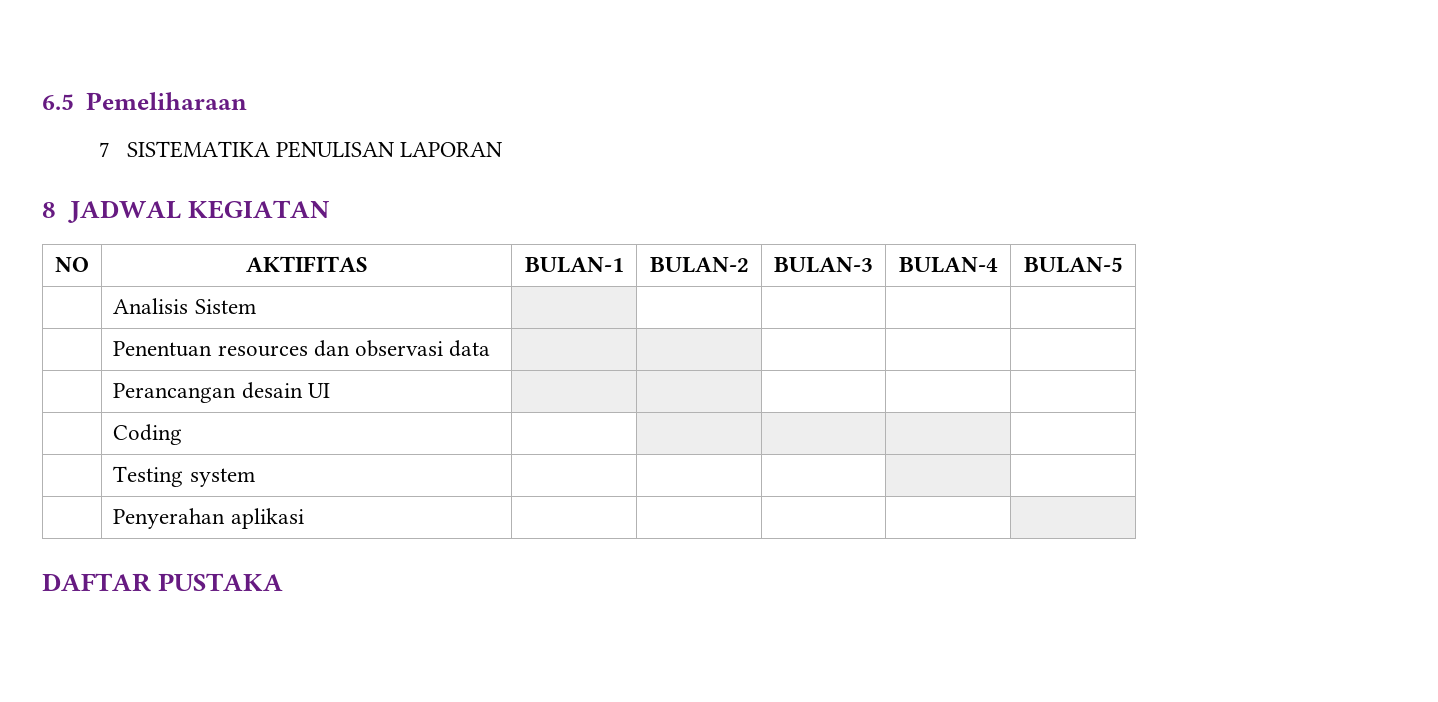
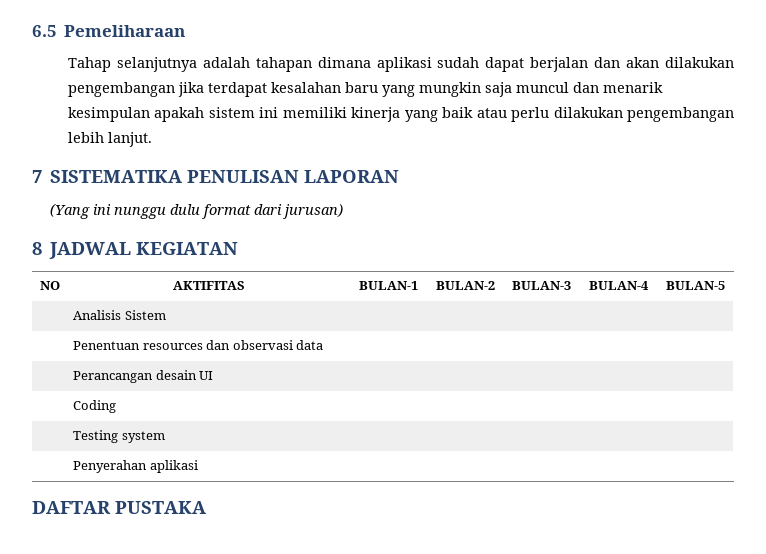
+ Tahap selanjutnya adalah tahapan dimana aplikasi sudah dapat berjalan dan akan dilakukan pengembangan jika terdapat kesalahan baru yang mungkin saja muncul dan menarik kesimpulan apakah sistem ini memiliki kinerja yang baik atau perlu dilakukan pengembangan lebih lanjut.
  7 SISTEMATIKA PENULISAN LAPORAN
+ (Yang ini nunggu dulu format dari jurusan)

